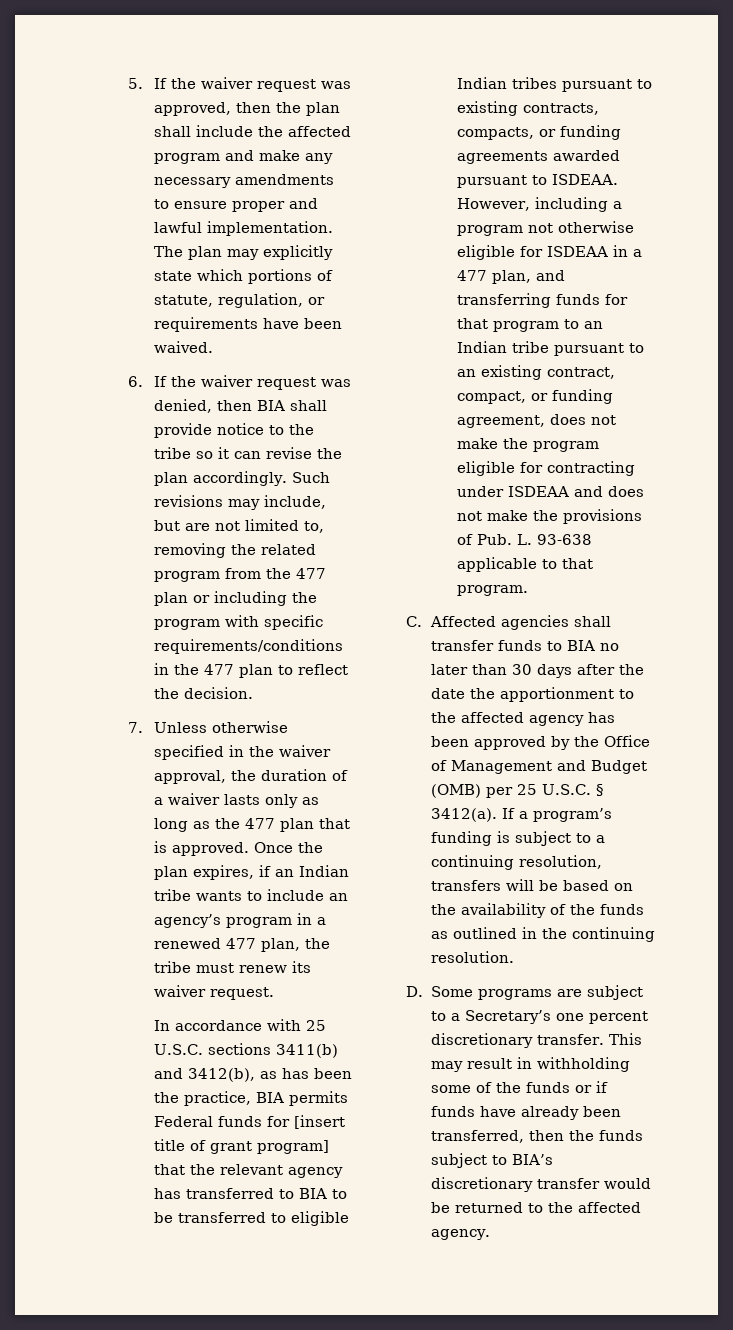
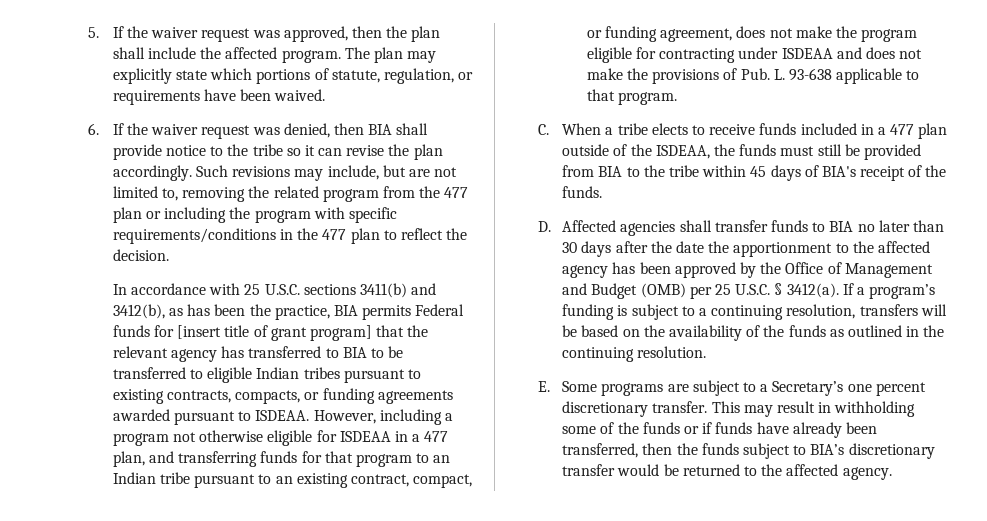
- 5. If the waiver request was approved, then the plan shall include the affected program and make any necessary amendments to ensure proper and lawful implementation.
+ 5. If the waiver request was approved, then the plan shall include the affected program.
- 7. Unless otherwise specified in the waiver approval, the duration of a waiver lasts only as long as the 477 plan that is approved. Once the plan expires, if an Indian tribe wants to include an agency’s program in a renewed 477 plan, the tribe must renew its waiver request.
- C. Affected agencies shall transfer funds to BIA no later than 30 days after the date the apportionment to the affected agency has been approved by the Office of Management and Budget (OMB) per 25 U.S.C. § 3412(a).
+ C. When a tribe elects to receive funds included in a 477 plan outside of the ISDEAA, the funds must still be provided from BIA to the tribe within 45 days of BIA's receipt of the funds.
+ D. Affected agencies shall transfer funds to BIA no later than 30 days after the date the apportionment to the affected agency has been approved by the Office of Management and Budget (OMB) per 25 U.S.C. § 3412(a).
- D. Some programs are subject to a Secretary’s one percent discretionary transfer.
+ E. Some programs are subject to a Secretary’s one percent discretionary transfer.

